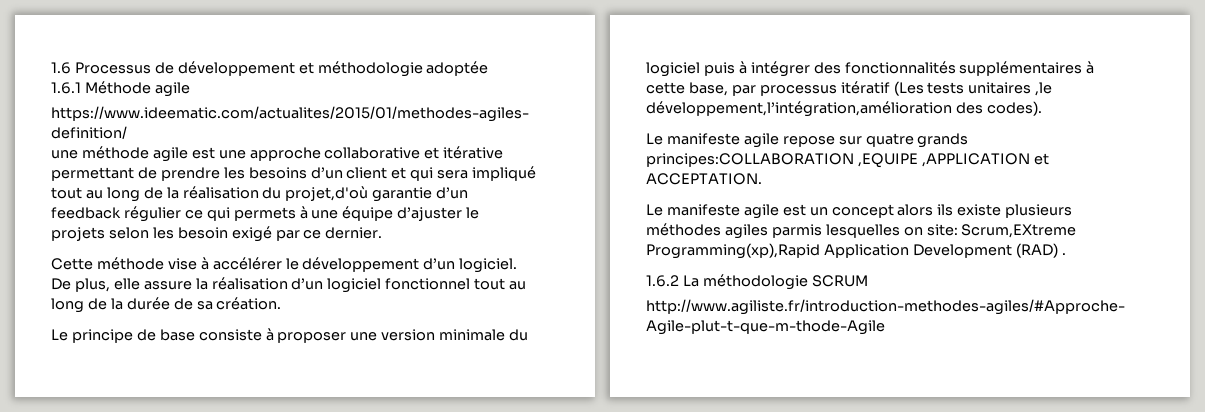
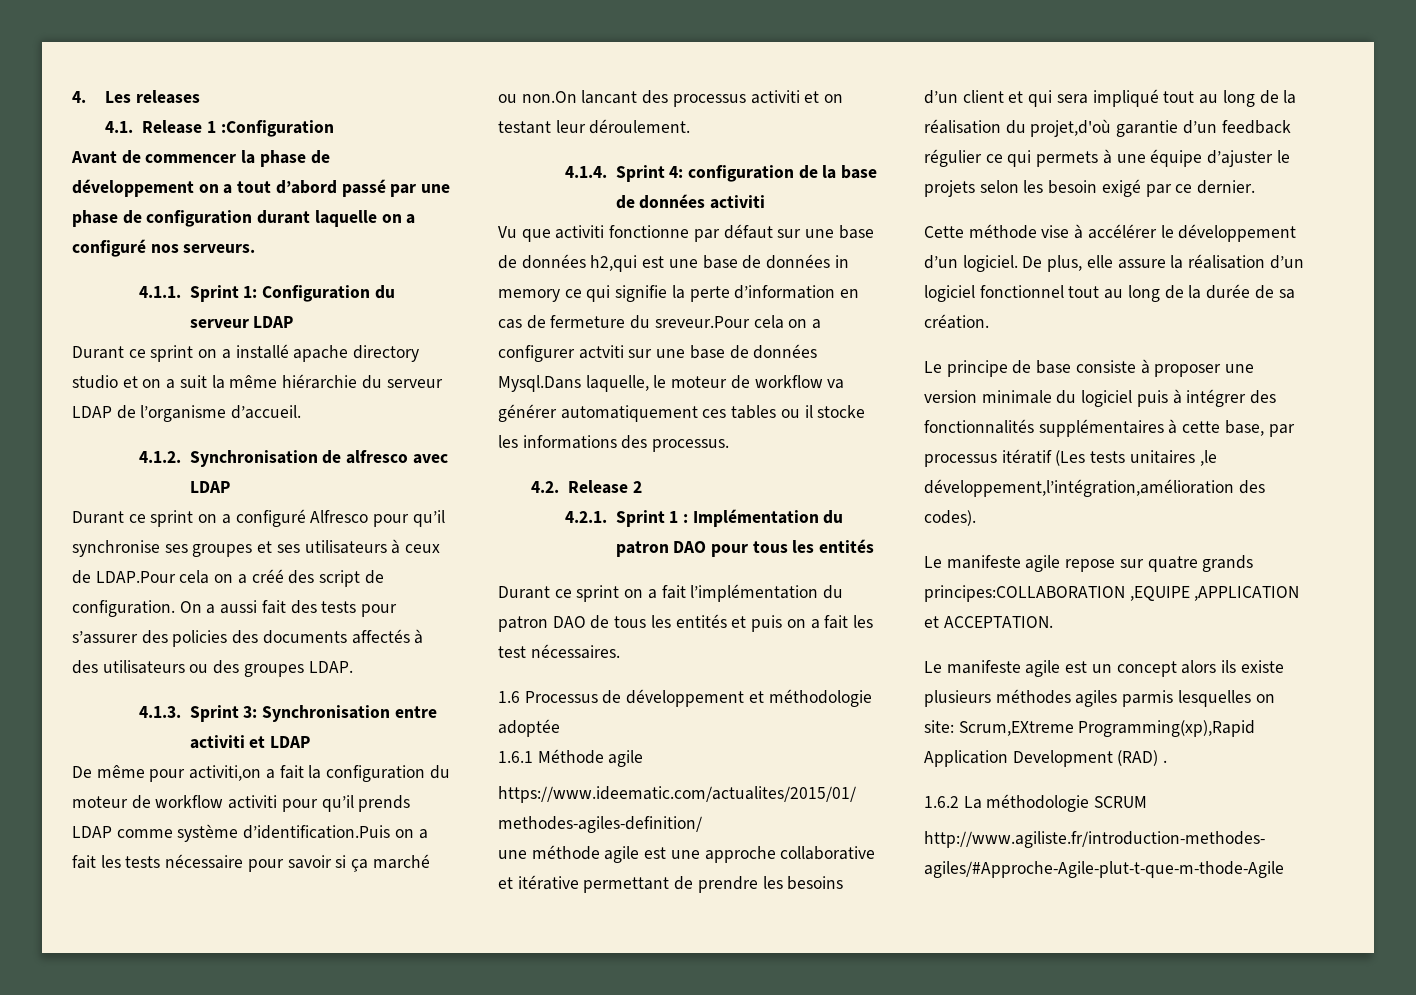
+ 4. Les releases
+ 4.1. Release 1 :Configuration
+ Avant de commencer la phase de développement on a tout d’abord passé par une phase de configuration durant laquelle on a configuré nos serveurs.
+ 4.1.1. Sprint 1: Configuration du serveur LDAP
+ Durant ce sprint on a installé apache directory studio et on a suit la même hiérarchie du serveur LDAP de l’organisme d’accueil.
+ 4.1.2. Synchronisation de alfresco avec LDAP
+ Durant ce sprint on a configuré Alfresco pour qu’il synchronise ses groupes et ses utilisateurs à ceux de LDAP.Pour cela on a créé des script de configuration. On a aussi fait des tests pour s’assurer des policies des documents affectés à des utilisateurs ou des groupes LDAP.
+ 4.1.3. Sprint 3: Synchronisation entre activiti et LDAP
+ De même pour activiti,on a fait la configuration du moteur de workflow activiti pour qu’il prends LDAP comme système d’identification.Puis on a fait les tests nécessaire pour savoir si ça marché ou non.On lancant des processus activiti et on testant leur déroulement.
+ 4.1.4. Sprint 4: configuration de la base de données activiti
+ Vu que activiti fonctionne par défaut sur une base de données h2,qui est une base de données in memory ce qui signifie la perte d’information en cas de fermeture du sreveur.Pour cela on a configurer actviti sur une base de données Mysql.Dans laquelle, le moteur de workflow va générer automatiquement ces tables ou il stocke les informations des processus.
+ 4.2. Release 2
+ 4.2.1. Sprint 1 : Implémentation du patron DAO pour tous les entités
+ Durant ce sprint on a fait l’implémentation du patron DAO de tous les entités et puis on a fait les test nécessaires.

